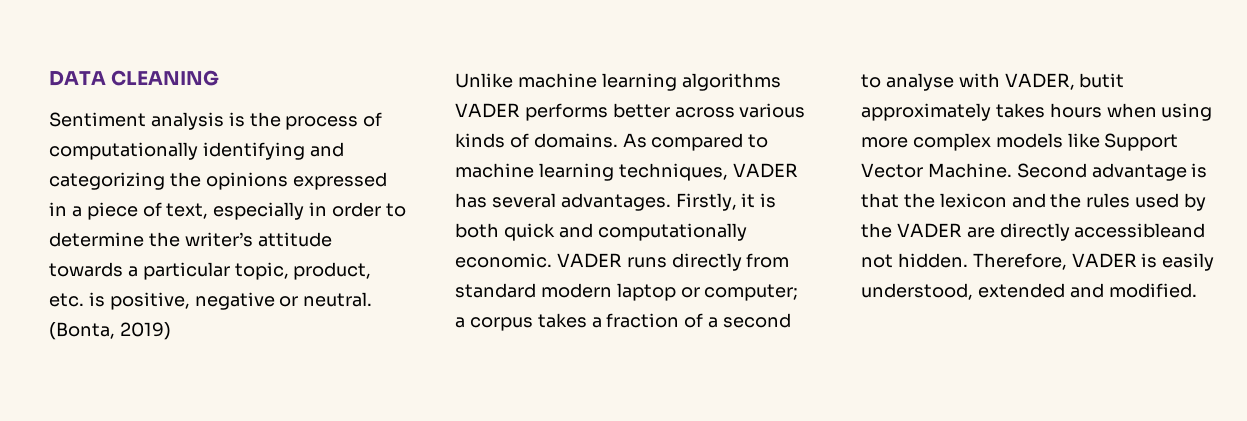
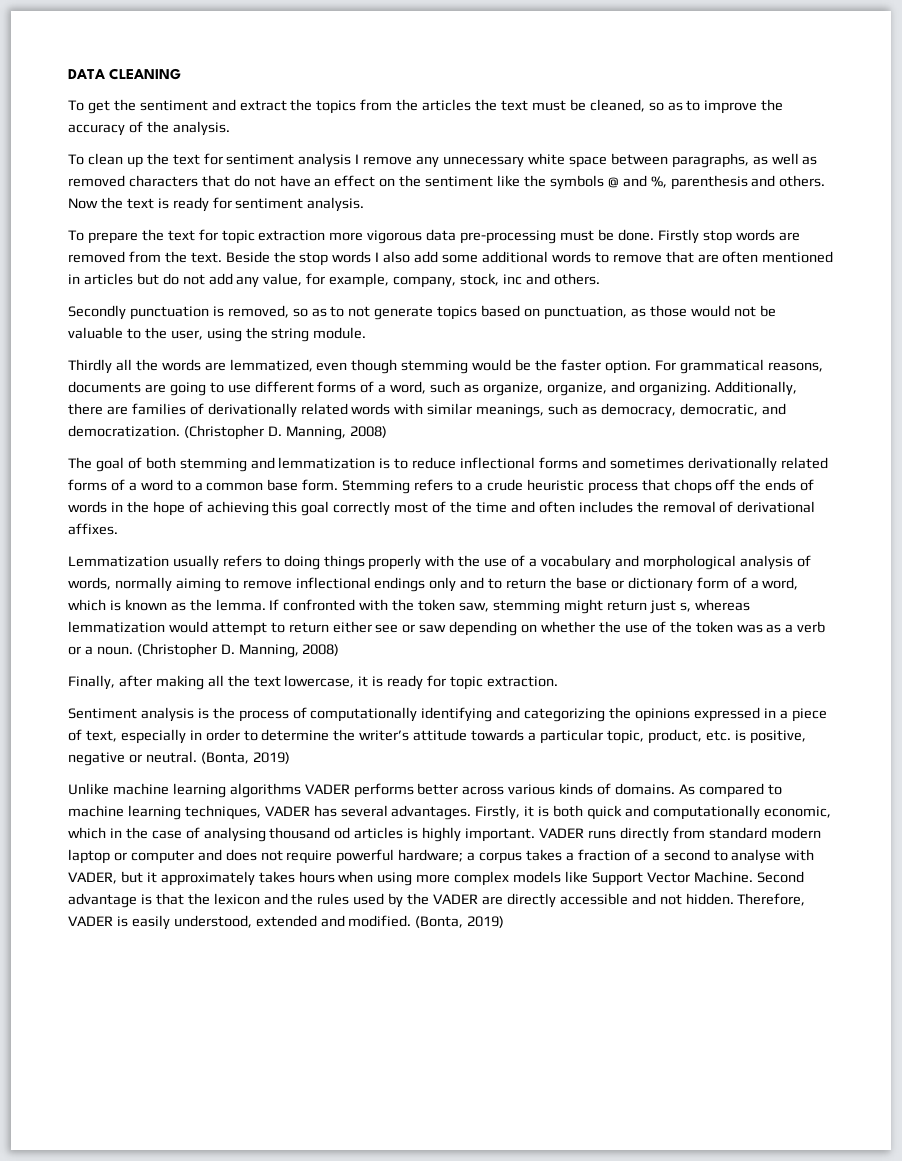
+ To get the sentiment and extract the topics from the articles the text must be cleaned, so as to improve the accuracy of the analysis.
+ To clean up the text for sentiment analysis I remove any unnecessary white space between paragraphs, as well as removed characters that do not have an effect on the sentiment like the symbols @ and %, parenthesis and others. Now the text is ready for sentiment analysis.
+ To prepare the text for topic extraction more vigorous data pre-processing must be done. Firstly stop words are removed from the text. Beside the stop words I also add some additional words to remove that are often mentioned in articles but do not add any value, for example, company, stock, inc and others.
+ Secondly punctuation is removed, so as to not generate topics based on punctuation, as those would not be valuable to the user, using the string module.
+ Thirdly all the words are lemmatized, even though stemming would be the faster option. For grammatical reasons, documents are going to use different forms of a word, such as organize, organize, and organizing. Additionally, there are families of derivationally related words with similar meanings, such as democracy, democratic, and democratization. (Christopher D. Manning, 2008)
+ The goal of both stemming and lemmatization is to reduce inflectional forms and sometimes derivationally related forms of a word to a common base form. Stemming refers to a crude heuristic process that chops off the ends of words in the hope of achieving this goal correctly most of the time and often includes the removal of derivational affixes.
+ Lemmatization usually refers to doing things properly with the use of a vocabulary and morphological analysis of words, normally aiming to remove inflectional endings only and to return the base or dictionary form of a word, which is known as the lemma. If confronted with the token saw, stemming might return just s, whereas lemmatization would attempt to return either see or saw depending on whether the use of the token was as a verb or a noun. (Christopher D. Manning, 2008)
+ Finally, after making all the text lowercase, it is ready for topic extraction.
- Firstly, it is both quick and computationally economic.
+ Firstly, it is both quick and computationally economic, which in the case of analysing thousand od articles is highly important.
- VADER runs directly from standard modern laptop or computer; a corpus takes a fraction of a second to analyse with VADER, butit approximately takes hours when using more complex models like Support Vector Machine.
+ VADER runs directly from standard modern laptop or computer and does not require powerful hardware; a corpus takes a fraction of a second to analyse with VADER, but it approximately takes hours when using more complex models like Support Vector Machine.
- Second advantage is that the lexicon and the rules used by the VADER are directly accessibleand not hidden.
+ Second advantage is that the lexicon and the rules used by the VADER are directly accessible and not hidden.
- Therefore, VADER is easily understood, extended and modified.
+ Therefore, VADER is easily understood, extended and modified. (Bonta, 2019)

